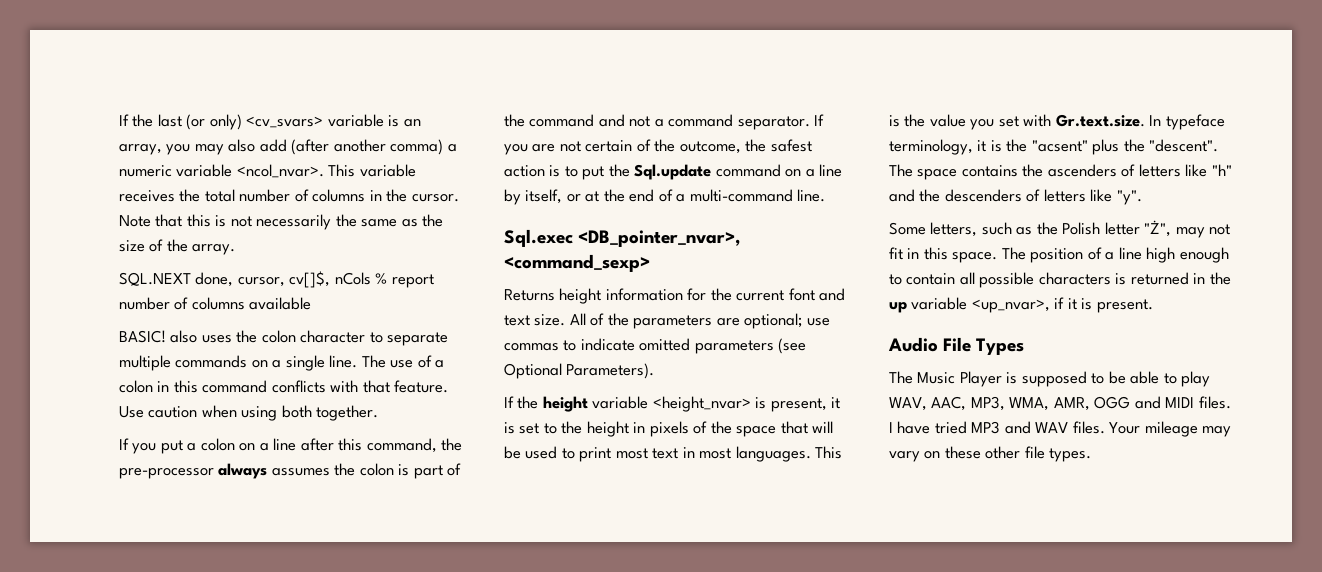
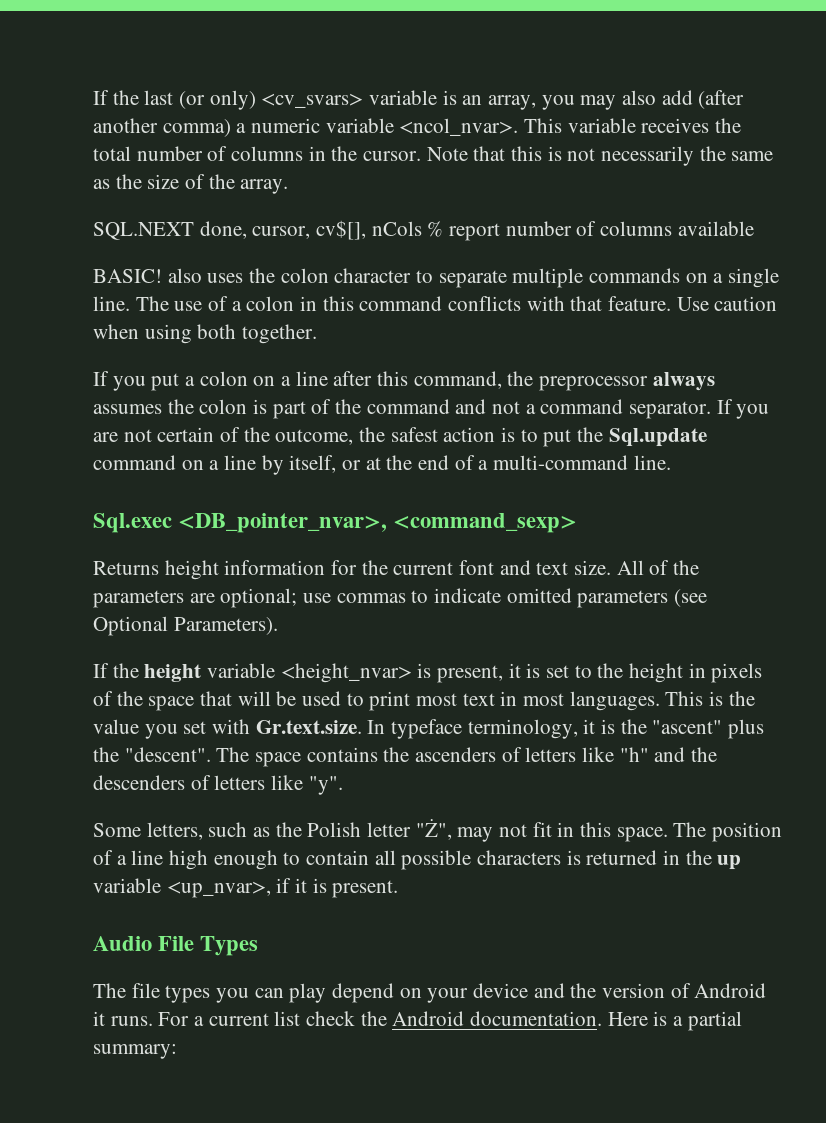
- SQL.NEXT done, cursor, cv[]$, nCols % report number of columns available
+ SQL.NEXT done, cursor, cv$[], nCols % report number of columns available
- If you put a colon on a line after this command, the pre-processor always assumes the colon is part of the command and not a command separator.
+ If you put a colon on a line after this command, the preprocessor always assumes the colon is part of the command and not a command separator.
- This is the value you set with Gr.text.size. In typeface terminology, it is the "acsent" plus the "descent".
+ This is the value you set with Gr.text.size. In typeface terminology, it is the "ascent" plus the "descent".
- The Music Player is supposed to be able to play WAV, AAC, MP3, WMA, AMR, OGG and MIDI files. I have tried MP3 and WAV files. Your mileage may vary on these other file types.
+ The file types you can play depend on your device and the version of Android it runs. For a current list check the Android documentation. Here is a partial summary:

